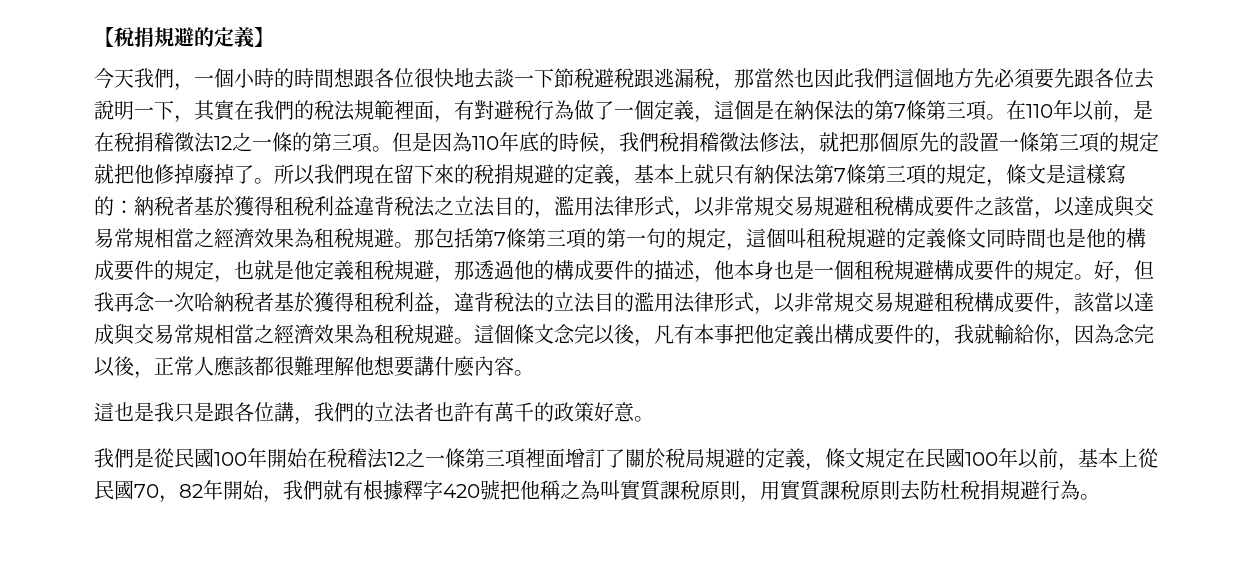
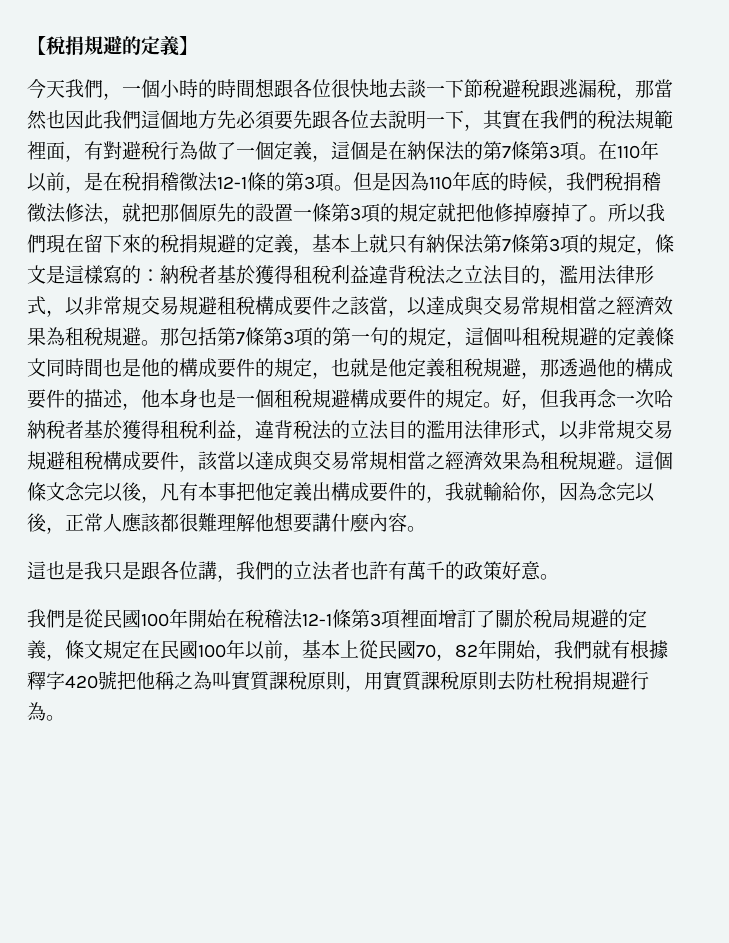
- 今天我們，一個小時的時間想跟各位很快地去談一下節稅避稅跟逃漏稅，那當然也因此我們這個地方先必須要先跟各位去說明一下，其實在我們的稅法規範裡面，有對避稅行為做了一個定義，這個是在納保法的第7條第三項。
+ 今天我們，一個小時的時間想跟各位很快地去談一下節稅避稅跟逃漏稅，那當然也因此我們這個地方先必須要先跟各位去說明一下，其實在我們的稅法規範裡面，有對避稅行為做了一個定義，這個是在納保法的第7條第3項。
- 在110年以前，是在稅捐稽徵法12之一條的第三項。
+ 在110年以前，是在稅捐稽徵法12-1條的第3項。
- 但是因為110年底的時候，我們稅捐稽徵法修法，就把那個原先的設置一條第三項的規定就把他修掉廢掉了。
+ 但是因為110年底的時候，我們稅捐稽徵法修法，就把那個原先的設置一條第3項的規定就把他修掉廢掉了。
- 所以我們現在留下來的稅捐規避的定義，基本上就只有納保法第7條第三項的規定，條文是這樣寫的：納稅者基於獲得租稅利益違背稅法之立法目的，濫用法律形式，以非常規交易規避租稅構成要件之該當，以達成與交易常規相當之經濟效果為租稅規避。
+ 所以我們現在留下來的稅捐規避的定義，基本上就只有納保法第7條第3項的規定，條文是這樣寫的：納稅者基於獲得租稅利益違背稅法之立法目的，濫用法律形式，以非常規交易規避租稅構成要件之該當，以達成與交易常規相當之經濟效果為租稅規避。
- 那包括第7條第三項的第一句的規定，這個叫租稅規避的定義條文同時間也是他的構成要件的規定，也就是他定義租稅規避，那透過他的構成要件的描述，他本身也是一個租稅規避構成要件的規定。
+ 那包括第7條第3項的第一句的規定，這個叫租稅規避的定義條文同時間也是他的構成要件的規定，也就是他定義租稅規避，那透過他的構成要件的描述，他本身也是一個租稅規避構成要件的規定。
- 我們是從民國100年開始在稅稽法12之一條第三項裡面增訂了關於稅局規避的定義，條文規定在民國100年以前，基本上從民國70，82年開始，我們就有根據釋字420號把他稱之為叫實質課稅原則，用實質課稅原則去防杜稅捐規避行為。
+ 我們是從民國100年開始在稅稽法12-1條第3項裡面增訂了關於稅局規避的定義，條文規定在民國100年以前，基本上從民國70，82年開始，我們就有根據釋字420號把他稱之為叫實質課稅原則，用實質課稅原則去防杜稅捐規避行為。

